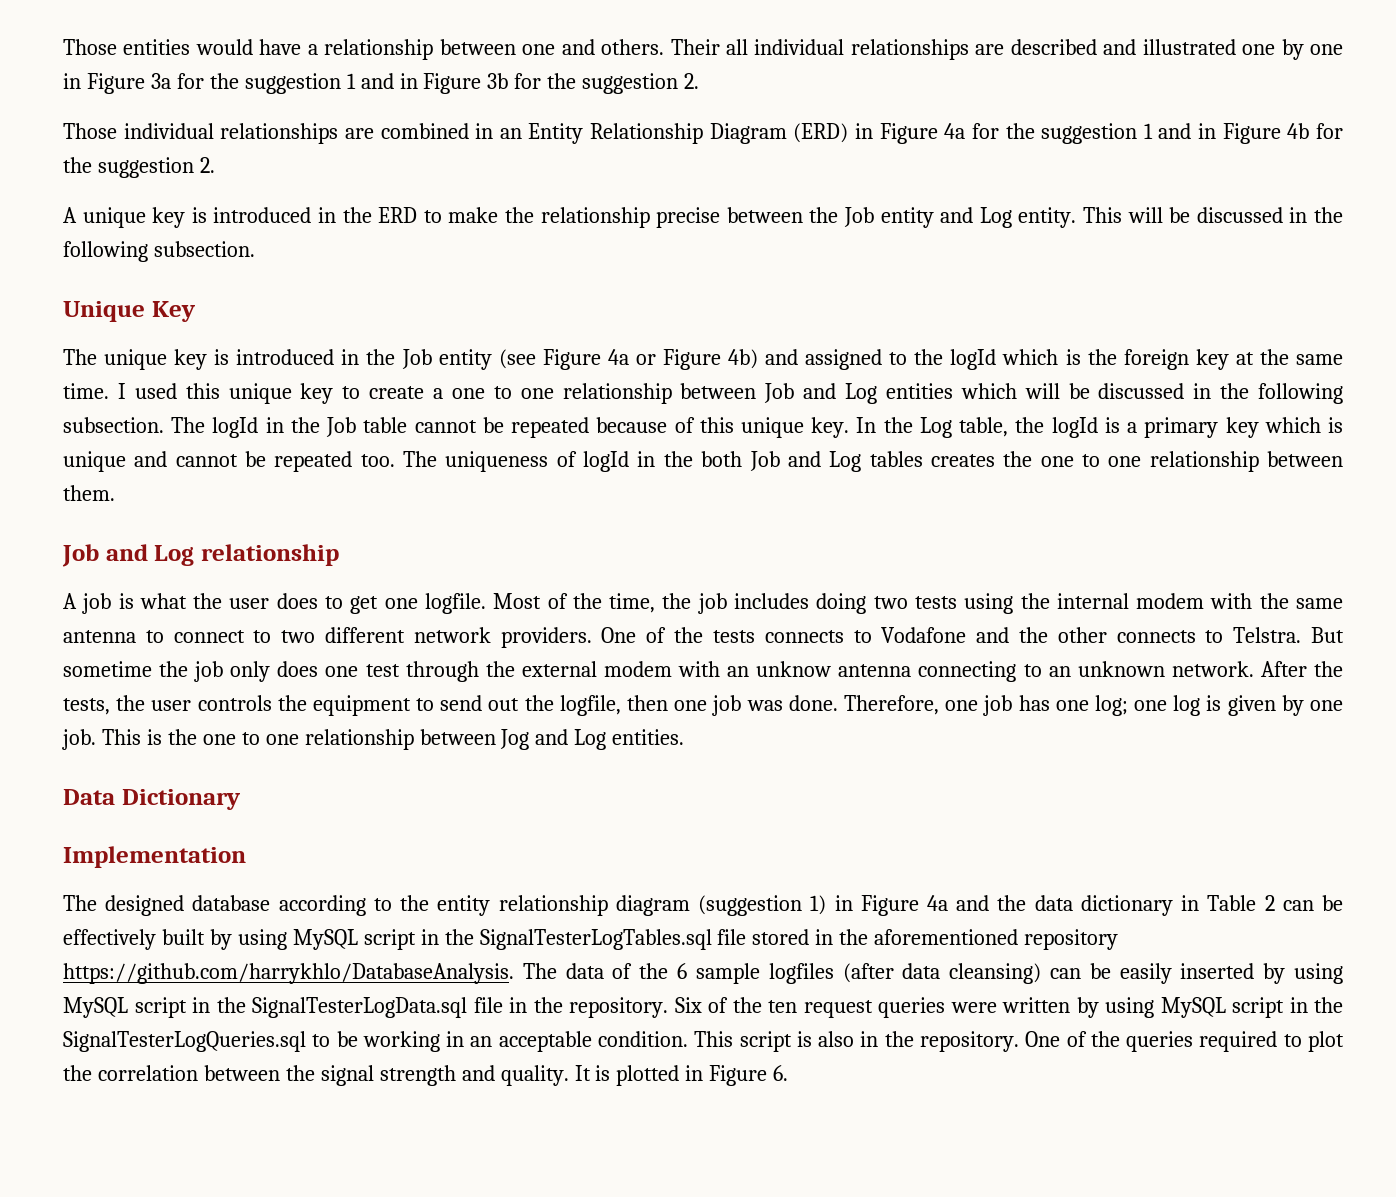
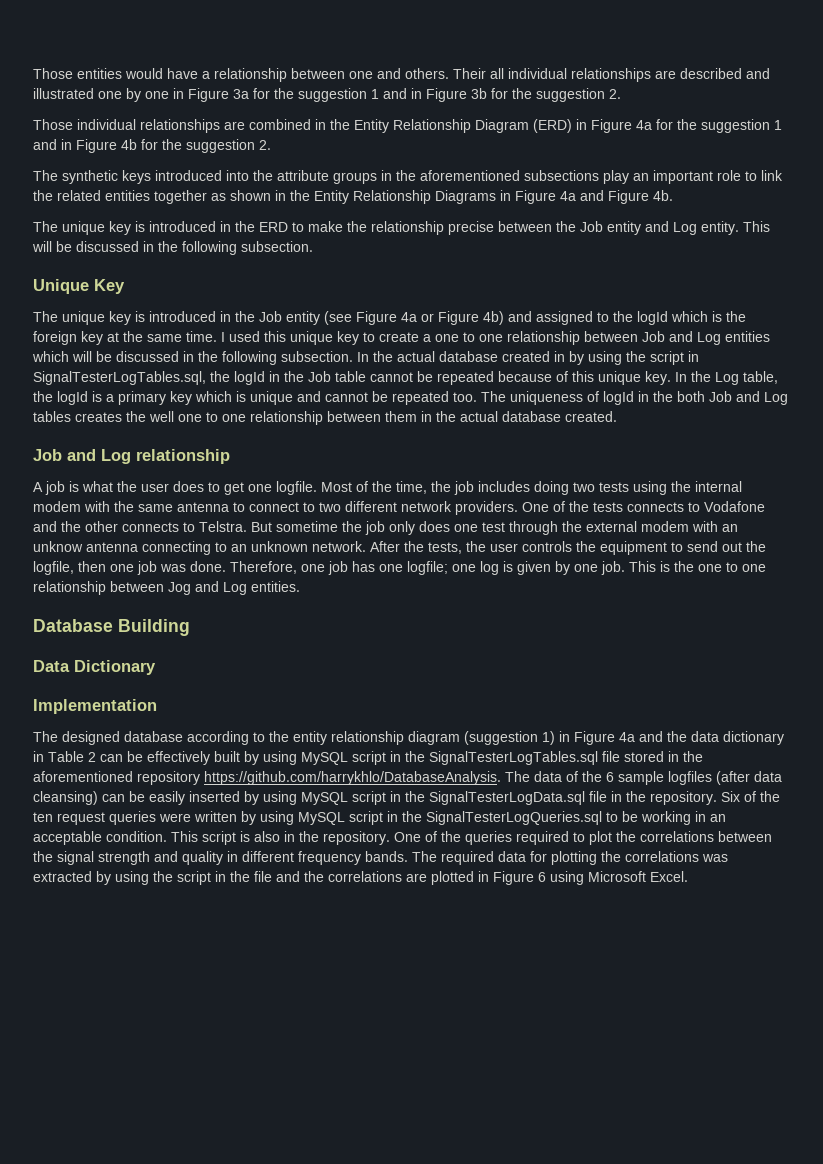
- Those individual relationships are combined in an Entity Relationship Diagram (ERD) in Figure 4a for the suggestion 1 and in Figure 4b for the suggestion 2.
+ Those individual relationships are combined in the Entity Relationship Diagram (ERD) in Figure 4a for the suggestion 1 and in Figure 4b for the suggestion 2.
- A unique key is introduced in the ERD to make the relationship precise between the Job entity and Log entity.
+ The synthetic keys introduced into the attribute groups in the aforementioned subsections play an important role to link the related entities together as shown in the Entity Relationship Diagrams in Figure 4a and Figure 4b.
+ The unique key is introduced in the ERD to make the relationship precise between the Job entity and Log entity.
- The logId in the Job table cannot be repeated because of this unique key.
+ In the actual database created in by using the script in SignalTesterLogTables.sql, the logId in the Job table cannot be repeated because of this unique key.
- The uniqueness of logId in the both Job and Log tables creates the one to one relationship between them.
+ The uniqueness of logId in the both Job and Log tables creates the well one to one relationship between them in the actual database created.
- Therefore, one job has one log; one log is given by one job.
+ Therefore, one job has one logfile; one log is given by one job.
+ Database Building
- One of the queries required to plot the correlation between the signal strength and quality. It is plotted in Figure 6.
+ One of the queries required to plot the correlations between the signal strength and quality in different frequency bands. The required data for plotting the correlations was extracted by using the script in the file and the correlations are plotted in Figure 6 using Microsoft Excel.

